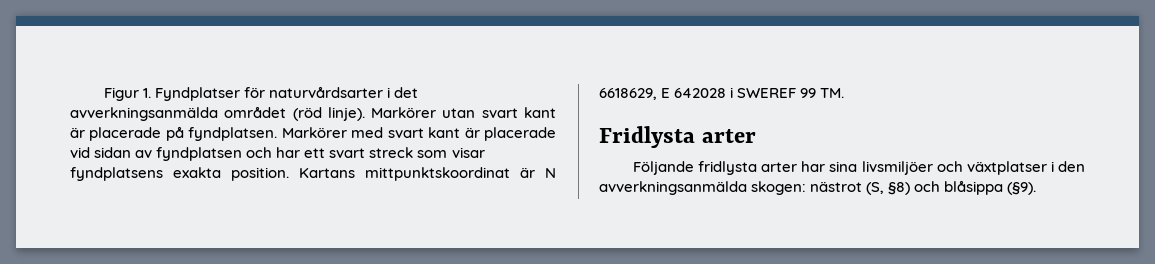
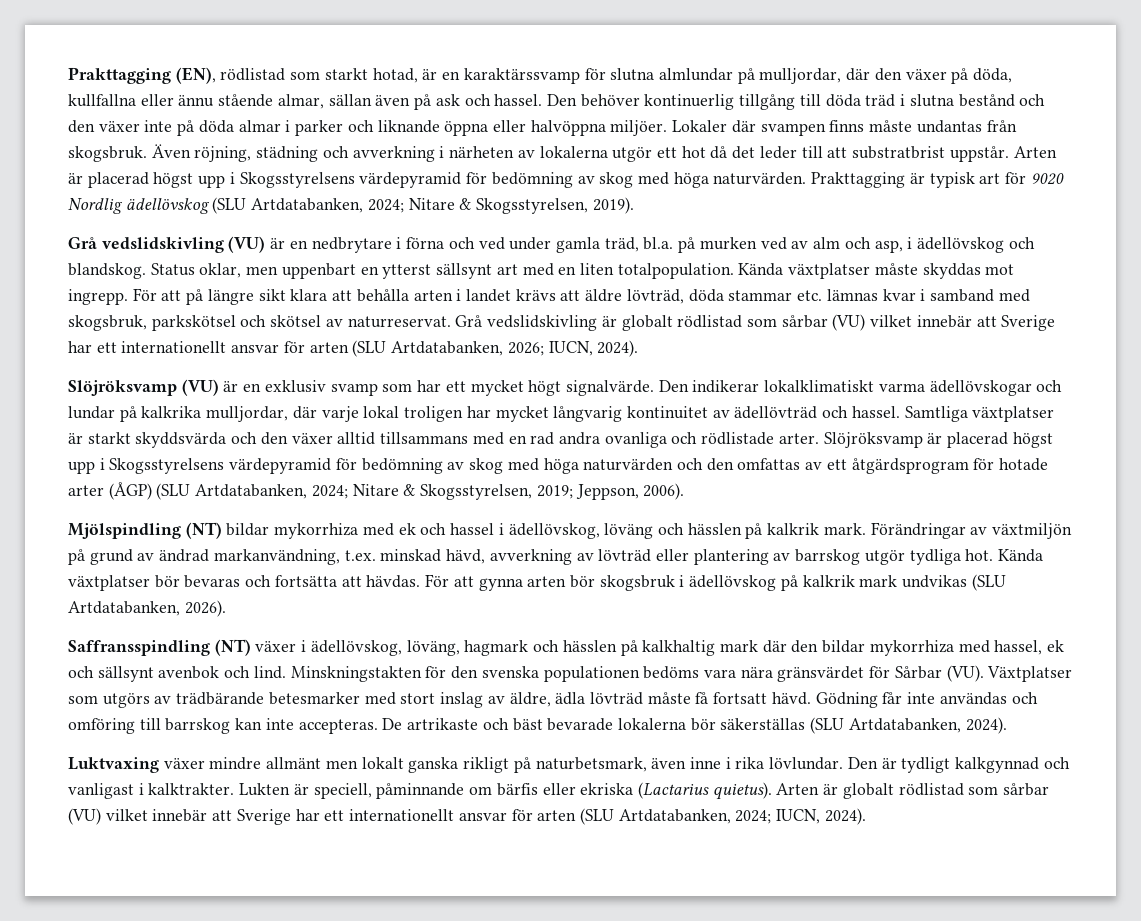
- Figur 1. Fyndplatser för naturvårdsarter i det avverkningsanmälda området (röd linje). Markörer utan svart kant är placerade på fyndplatsen. Markörer med svart kant är placerade vid sidan av fyndplatsen och har ett svart streck som visar fyndplatsens exakta position. Kartans mittpunktskoordinat är N 6618629, E 642028 i SWEREF 99 TM.
- Fridlysta arter
- Följande fridlysta arter har sina livsmiljöer och växtplatser i den avverkningsanmälda skogen: nästrot (S, §8) och blåsippa (§9).
+ Prakttagging (EN), rödlistad som starkt hotad, är en karaktärssvamp för slutna almlundar på mulljordar, där den växer på döda, kullfallna eller ännu stående almar, sällan även på ask och hassel. Den behöver kontinuerlig tillgång till döda träd i slutna bestånd och den växer inte på döda almar i parker och liknande öppna eller halvöppna miljöer. Lokaler där svampen finns måste undantas från skogsbruk. Även röjning, städning och avverkning i närheten av lokalerna utgör ett hot då det leder till att substratbrist uppstår. Arten är placerad högst upp i Skogsstyrelsens värdepyramid för bedömning av skog med höga naturvärden. Prakttagging är typisk art för 9020 Nordlig ädellövskog (SLU Artdatabanken, 2024; Nitare & Skogsstyrelsen, 2019).
+ Grå vedslidskivling (VU) är en nedbrytare i förna och ved under gamla träd, bl.a. på murken ved av alm och asp, i ädellövskog och blandskog. Status oklar, men uppenbart en ytterst sällsynt art med en liten totalpopulation. Kända växtplatser måste skyddas mot ingrepp. För att på längre sikt klara att behålla arten i landet krävs att äldre lövträd, döda stammar etc. lämnas kvar i samband med skogsbruk, parkskötsel och skötsel av naturreservat. Grå vedslidskivling är globalt rödlistad som sårbar (VU) vilket innebär att Sverige har ett internationellt ansvar för arten (SLU Artdatabanken, 2026; IUCN, 2024).
+ Slöjröksvamp (VU) är en exklusiv svamp som har ett mycket högt signalvärde. Den indikerar lokalklimatiskt varma ädellövskogar och lundar på kalkrika mulljordar, där varje lokal troligen har mycket långvarig kontinuitet av ädellövträd och hassel. Samtliga växtplatser är starkt skyddsvärda och den växer alltid tillsammans med en rad andra ovanliga och rödlistade arter. Slöjröksvamp är placerad högst upp i Skogsstyrelsens värdepyramid för bedömning av skog med höga naturvärden och den omfattas av ett åtgärdsprogram för hotade arter (ÅGP) (SLU Artdatabanken, 2024; Nitare & Skogsstyrelsen, 2019; Jeppson, 2006).
+ Mjölspindling (NT) bildar mykorrhiza med ek och hassel i ädellövskog, löväng och hässlen på kalkrik mark. Förändringar av växtmiljön på grund av ändrad markanvändning, t.ex. minskad hävd, avverkning av lövträd eller plantering av barrskog utgör tydliga hot. Kända växtplatser bör bevaras och fortsätta att hävdas. För att gynna arten bör skogsbruk i ädellövskog på kalkrik mark undvikas (SLU Artdatabanken, 2026).
+ Saffransspindling (NT) växer i ädellövskog, löväng, hagmark och hässlen på kalkhaltig mark där den bildar mykorrhiza med hassel, ek och sällsynt avenbok och lind. Minskningstakten för den svenska populationen bedöms vara nära gränsvärdet för Sårbar (VU). Växtplatser som utgörs av trädbärande betesmarker med stort inslag av äldre, ädla lövträd måste få fortsatt hävd. Gödning får inte användas och omföring till barrskog kan inte accepteras. De artrikaste och bäst bevarade lokalerna bör säkerställas (SLU Artdatabanken, 2024).
+ Luktvaxing växer mindre allmänt men lokalt ganska rikligt på naturbetsmark, även inne i rika lövlundar. Den är tydligt kalkgynnad och vanligast i kalktrakter. Lukten är speciell, påminnande om bärfis eller ekriska (Lactarius quietus). Arten är globalt rödlistad som sårbar (VU) vilket innebär att Sverige har ett internationellt ansvar för arten (SLU Artdatabanken, 2024; IUCN, 2024).

